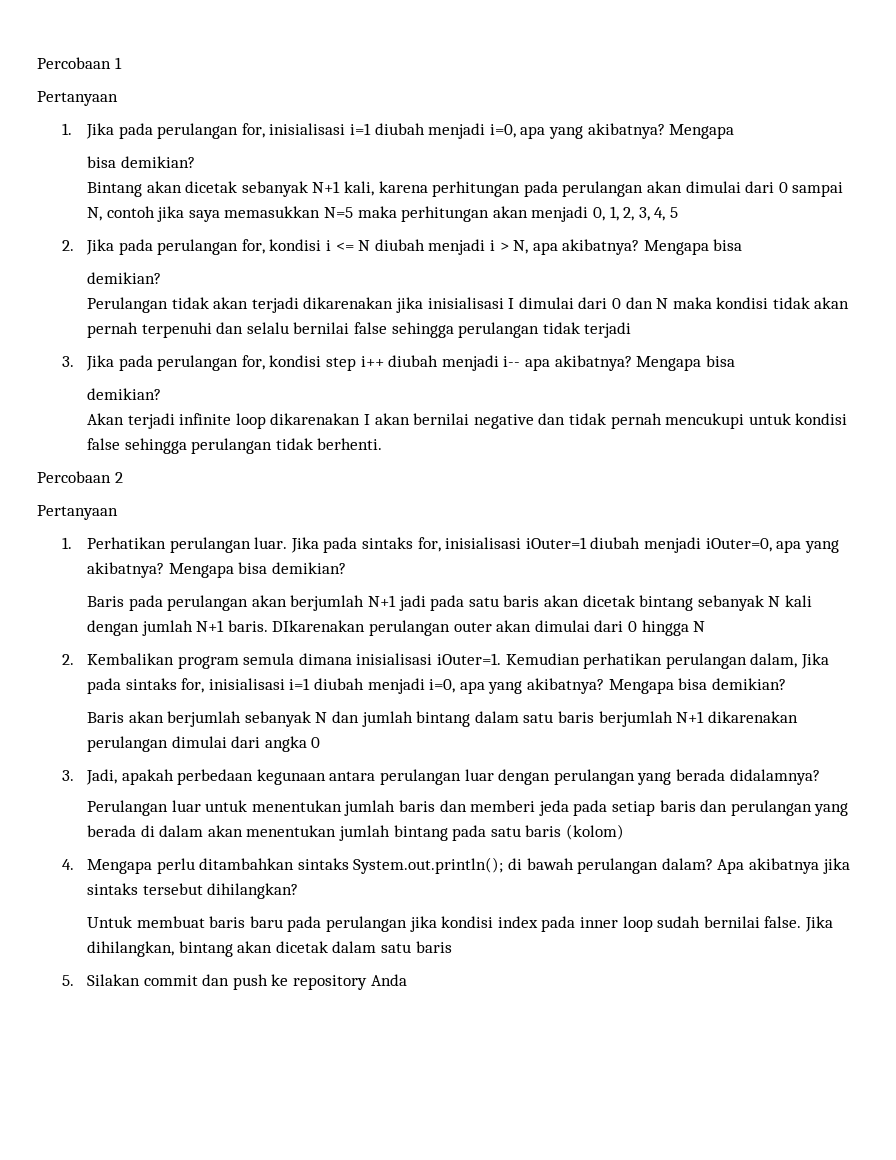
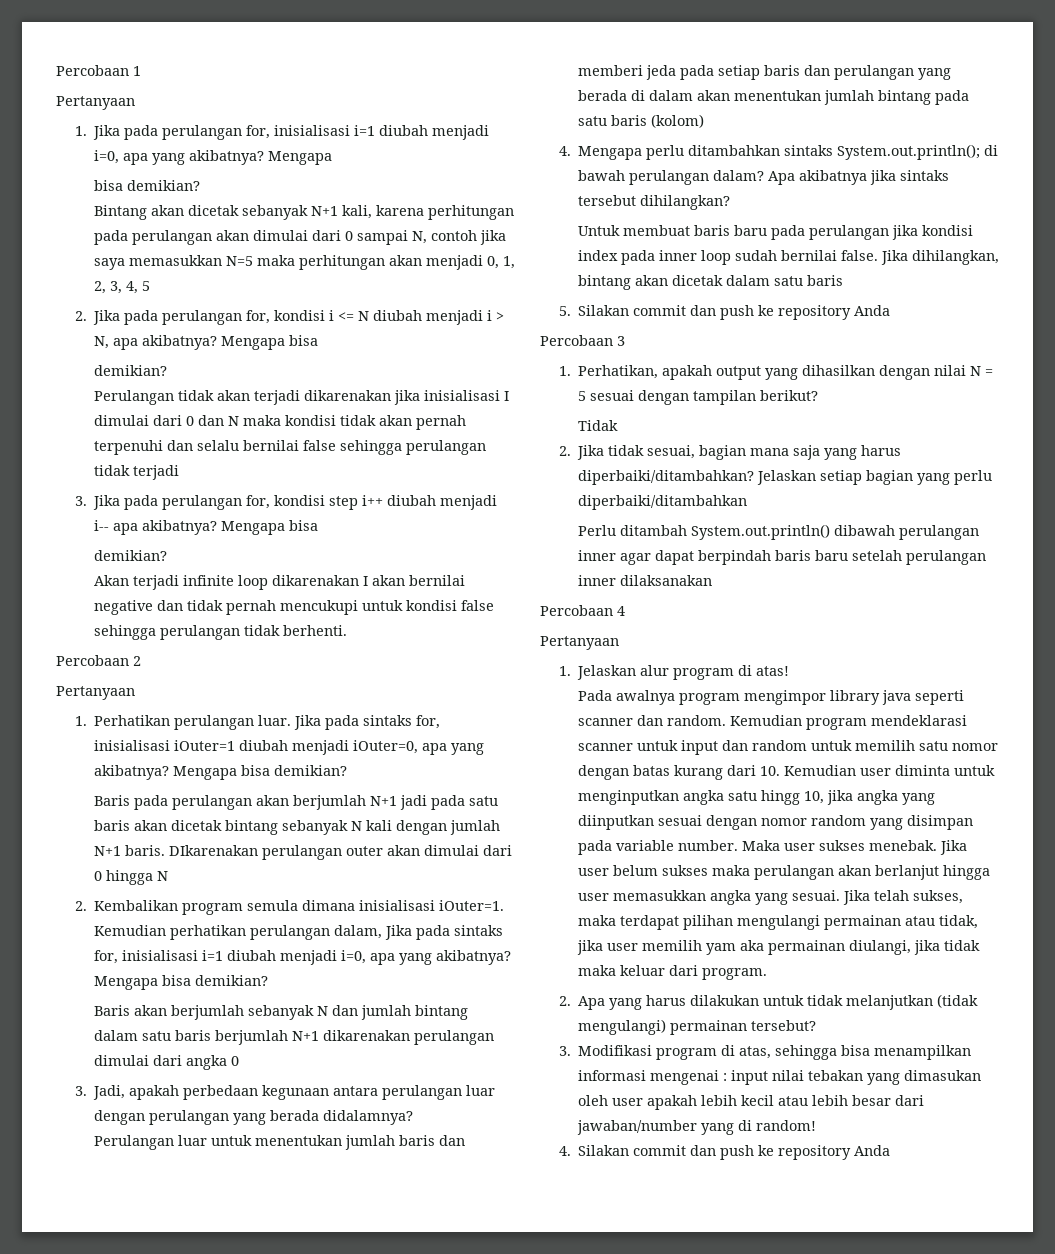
+ Percobaan 3
+ 1. Perhatikan, apakah output yang dihasilkan dengan nilai N = 5 sesuai dengan tampilan berikut?
+ Tidak
+ 2. Jika tidak sesuai, bagian mana saja yang harus diperbaiki/ditambahkan? Jelaskan setiap bagian yang perlu diperbaiki/ditambahkan
+ Perlu ditambah System.out.println() dibawah perulangan inner agar dapat berpindah baris baru setelah perulangan inner dilaksanakan
+ Percobaan 4
+ Pertanyaan
+ 1. Jelaskan alur program di atas!
+ Pada awalnya program mengimpor library java seperti scanner dan random. Kemudian program mendeklarasi scanner untuk input dan random untuk memilih satu nomor dengan batas kurang dari 10. Kemudian user diminta untuk menginputkan angka satu hingg 10, jika angka yang diinputkan sesuai dengan nomor random yang disimpan pada variable number. Maka user sukses menebak. Jika user belum sukses maka perulangan akan berlanjut hingga user memasukkan angka yang sesuai. Jika telah sukses, maka terdapat pilihan mengulangi permainan atau tidak, jika user memilih yam aka permainan diulangi, jika tidak maka keluar dari program.
+ 2. Apa yang harus dilakukan untuk tidak melanjutkan (tidak mengulangi) permainan tersebut?
+ 3. Modifikasi program di atas, sehingga bisa menampilkan informasi mengenai : input nilai tebakan yang dimasukan oleh user apakah lebih kecil atau lebih besar dari jawaban/number yang di random!
+ 4. Silakan commit dan push ke repository Anda

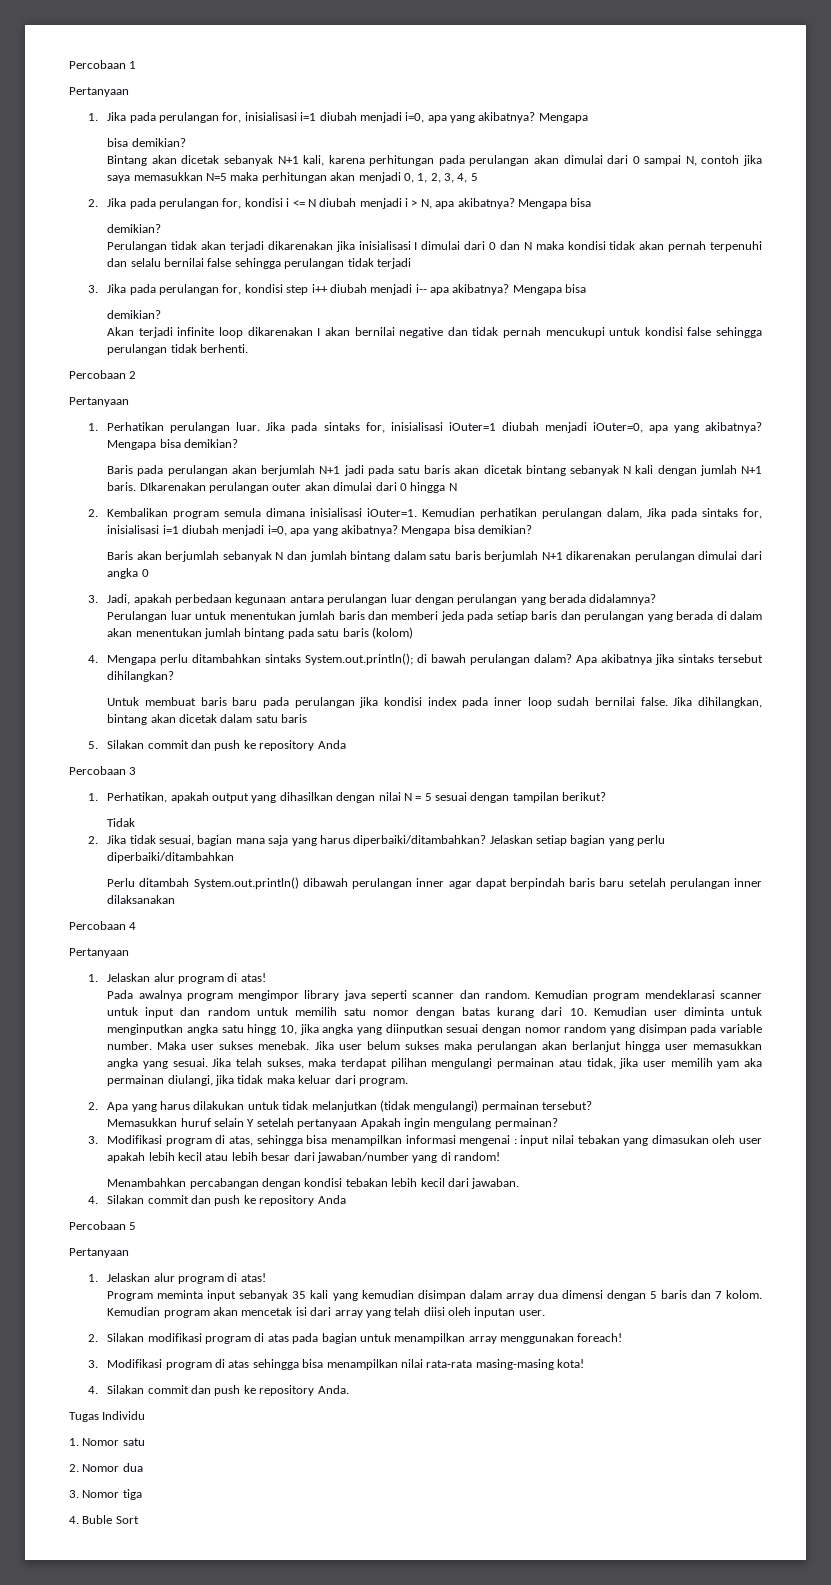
+ Memasukkan huruf selain Y setelah pertanyaan Apakah ingin mengulang permainan?
+ Menambahkan percabangan dengan kondisi tebakan lebih kecil dari jawaban.
+ Percobaan 5
+ Pertanyaan
+ 1. Jelaskan alur program di atas!
+ Program meminta input sebanyak 35 kali yang kemudian disimpan dalam array dua dimensi dengan 5 baris dan 7 kolom. Kemudian program akan mencetak isi dari array yang telah diisi oleh inputan user.
+ 2. Silakan modifikasi program di atas pada bagian untuk menampilkan array menggunakan foreach!
+ 3. Modifikasi program di atas sehingga bisa menampilkan nilai rata-rata masing-masing kota!
+ 4. Silakan commit dan push ke repository Anda.
+ Tugas Individu
+ 1. Nomor satu
+ 2. Nomor dua
+ 3. Nomor tiga
+ 4. Buble Sort

